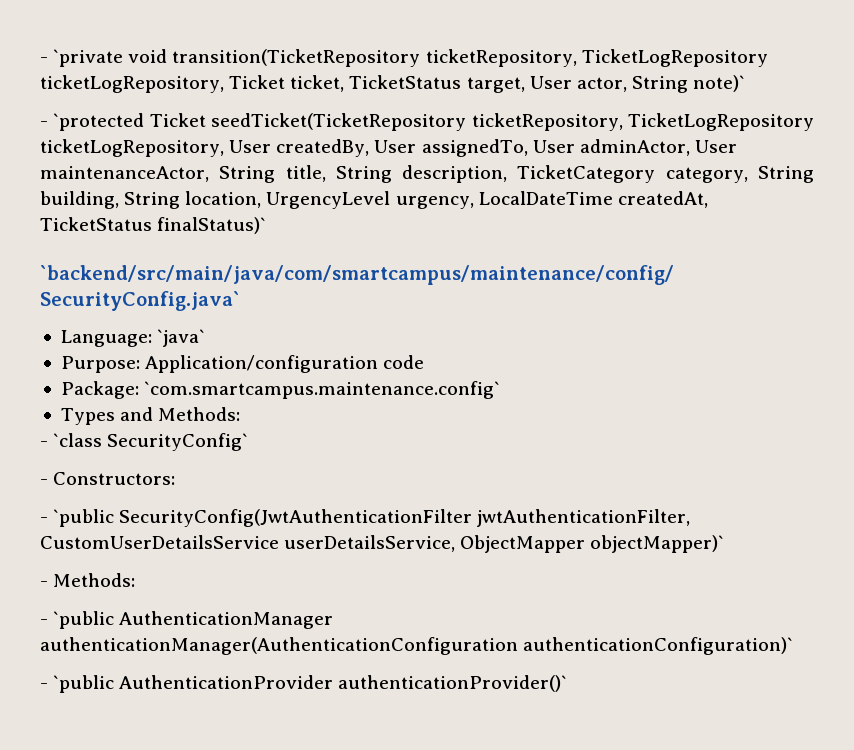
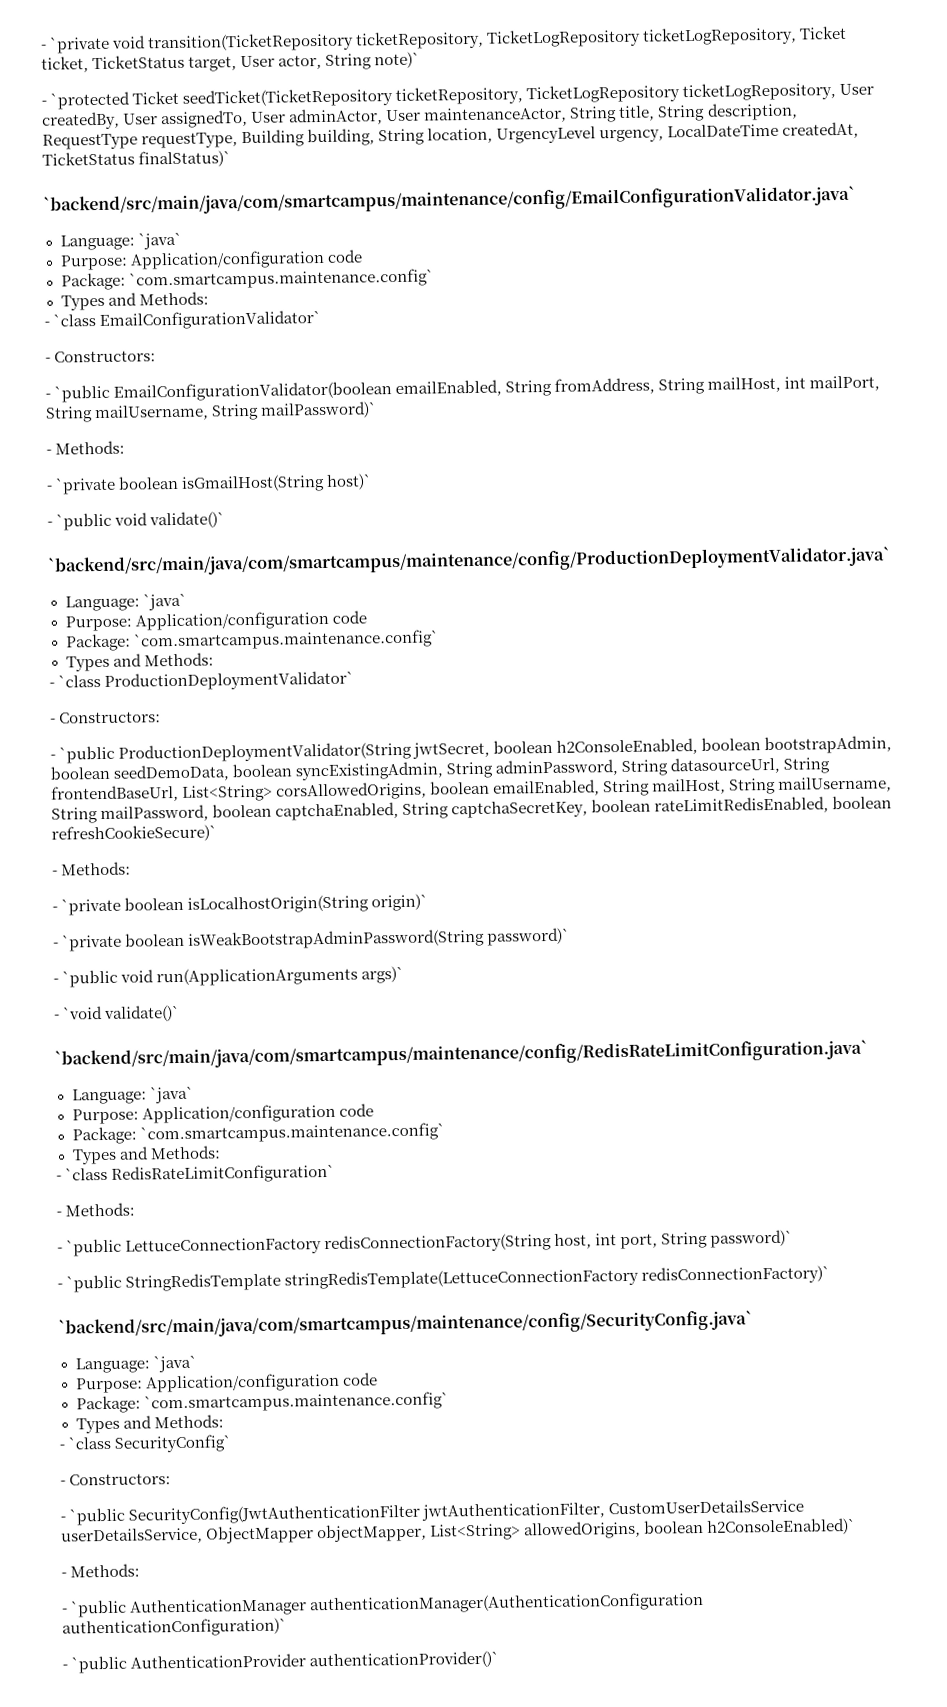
- - `protected Ticket seedTicket(TicketRepository ticketRepository, TicketLogRepository ticketLogRepository, User createdBy, User assignedTo, User adminActor, User maintenanceActor, String title, String description, TicketCategory category, String building, String location, UrgencyLevel urgency, LocalDateTime createdAt, TicketStatus finalStatus)`
+ - `protected Ticket seedTicket(TicketRepository ticketRepository, TicketLogRepository ticketLogRepository, User createdBy, User assignedTo, User adminActor, User maintenanceActor, String title, String description, RequestType requestType, Building building, String location, UrgencyLevel urgency, LocalDateTime createdAt, TicketStatus finalStatus)`
+ `backend/src/main/java/com/smartcampus/maintenance/config/EmailConfigurationValidator.java`
+ Language: `java`
+ Purpose: Application/configuration code
+ Package: `com.smartcampus.maintenance.config`
+ Types and Methods:
+ - `class EmailConfigurationValidator`
+ - Constructors:
+ - `public EmailConfigurationValidator(boolean emailEnabled, String fromAddress, String mailHost, int mailPort, String mailUsername, String mailPassword)`
+ - Methods:
+ - `private boolean isGmailHost(String host)`
+ - `public void validate()`
+ `backend/src/main/java/com/smartcampus/maintenance/config/ProductionDeploymentValidator.java`
+ Language: `java`
+ Purpose: Application/configuration code
+ Package: `com.smartcampus.maintenance.config`
+ Types and Methods:
+ - `class ProductionDeploymentValidator`
+ - Constructors:
+ - `public ProductionDeploymentValidator(String jwtSecret, boolean h2ConsoleEnabled, boolean bootstrapAdmin, boolean seedDemoData, boolean syncExistingAdmin, String adminPassword, String datasourceUrl, String frontendBaseUrl, List<String> corsAllowedOrigins, boolean emailEnabled, String mailHost, String mailUsername, String mailPassword, boolean captchaEnabled, String captchaSecretKey, boolean rateLimitRedisEnabled, boolean refreshCookieSecure)`
+ - Methods:
+ - `private boolean isLocalhostOrigin(String origin)`
+ - `private boolean isWeakBootstrapAdminPassword(String password)`
+ - `public void run(ApplicationArguments args)`
+ - `void validate()`
+ `backend/src/main/java/com/smartcampus/maintenance/config/RedisRateLimitConfiguration.java`
+ Language: `java`
+ Purpose: Application/configuration code
+ Package: `com.smartcampus.maintenance.config`
+ Types and Methods:
+ - `class RedisRateLimitConfiguration`
+ - Methods:
+ - `public LettuceConnectionFactory redisConnectionFactory(String host, int port, String password)`
+ - `public StringRedisTemplate stringRedisTemplate(LettuceConnectionFactory redisConnectionFactory)`
- - `public SecurityConfig(JwtAuthenticationFilter jwtAuthenticationFilter, CustomUserDetailsService userDetailsService, ObjectMapper objectMapper)`
+ - `public SecurityConfig(JwtAuthenticationFilter jwtAuthenticationFilter, CustomUserDetailsService userDetailsService, ObjectMapper objectMapper, List<String> allowedOrigins, boolean h2ConsoleEnabled)`

